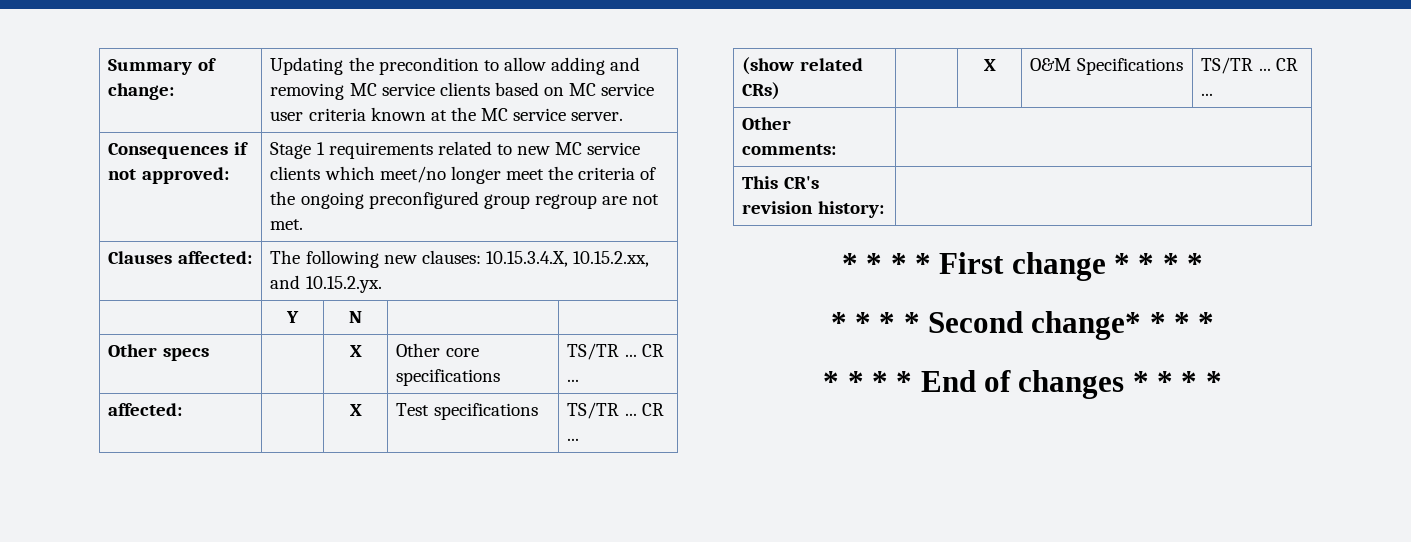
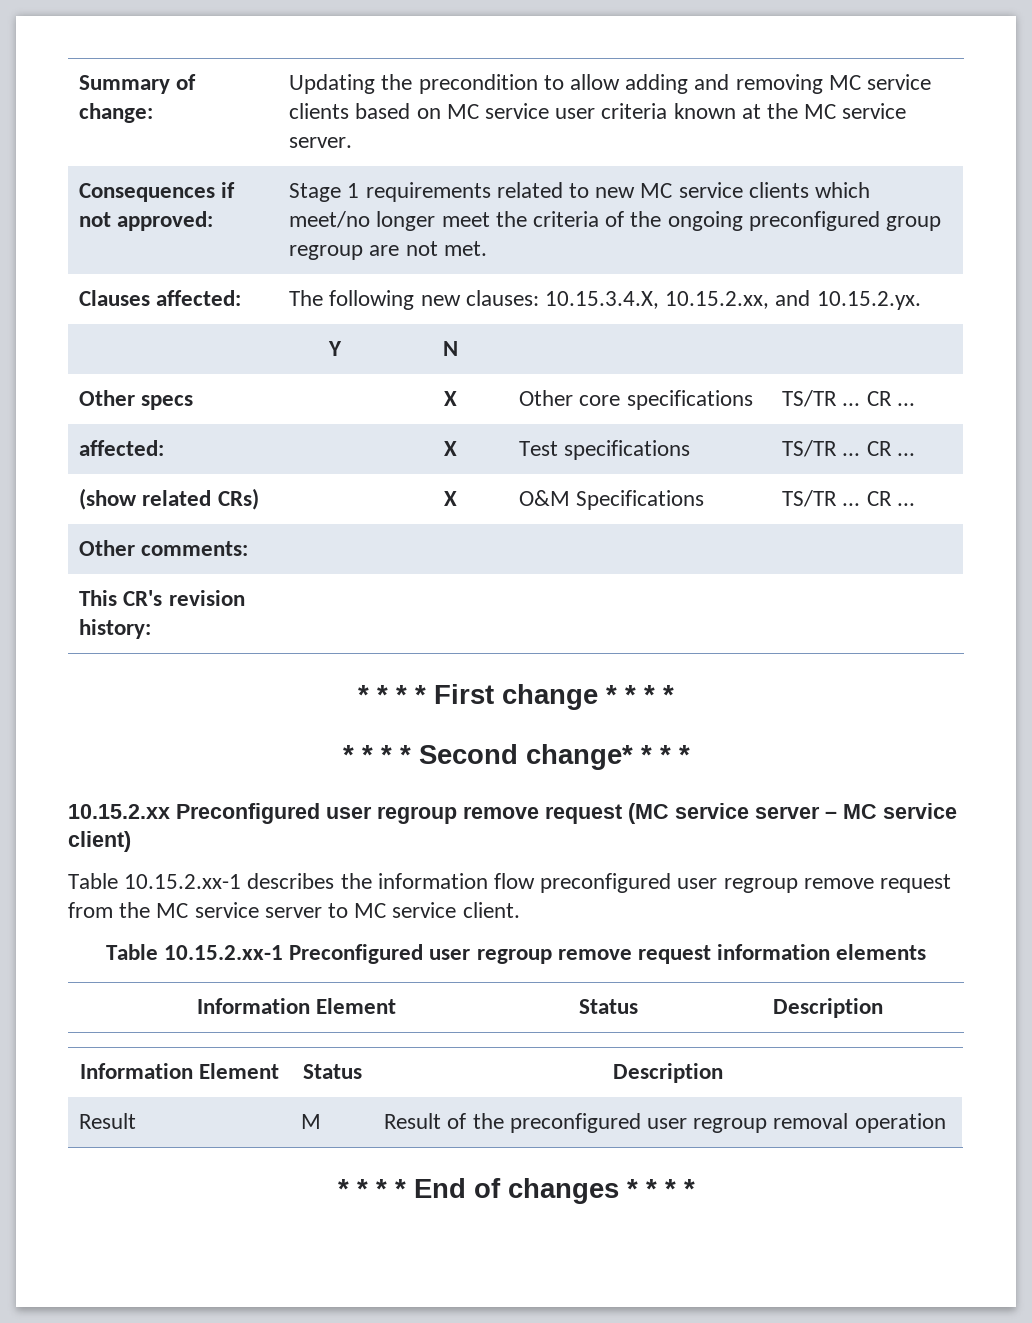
+ 10.15.2.xx Preconfigured user regroup remove request (MC service server – MC service client)
+ Table 10.15.2.xx-1 describes the information flow preconfigured user regroup remove request from the MC service server to MC service client.
+ Table 10.15.2.xx-1 Preconfigured user regroup remove request information elements
+ Information Element | Status | Description
+ Information Element | Status | Description
+ Result | M | Result of the preconfigured user regroup removal operation

